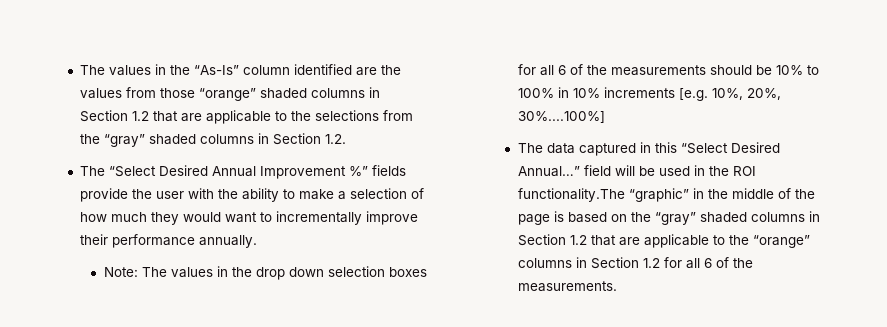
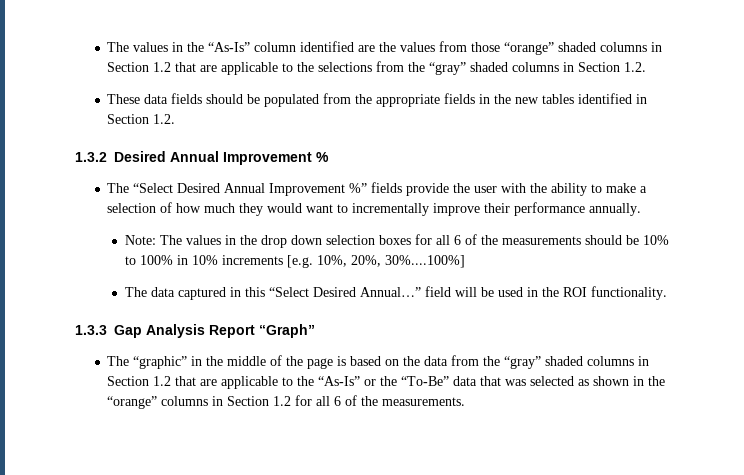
+ These data fields should be populated from the appropriate fields in the new tables identified in Section 1.2.
+ 1.3.2 Desired Annual Improvement %
- The data captured in this “Select Desired Annual…” field will be used in the ROI functionality.The “graphic” in the middle of the page is based on the “gray” shaded columns in Section 1.2 that are applicable to the “orange” columns in Section 1.2 for all 6 of the measurements.
+ The data captured in this “Select Desired Annual…” field will be used in the ROI functionality.
+ 1.3.3 Gap Analysis Report “Graph”
+ The “graphic” in the middle of the page is based on the data from the “gray” shaded columns in Section 1.2 that are applicable to the “As-Is” or the “To-Be” data that was selected as shown in the “orange” columns in Section 1.2 for all 6 of the measurements.

